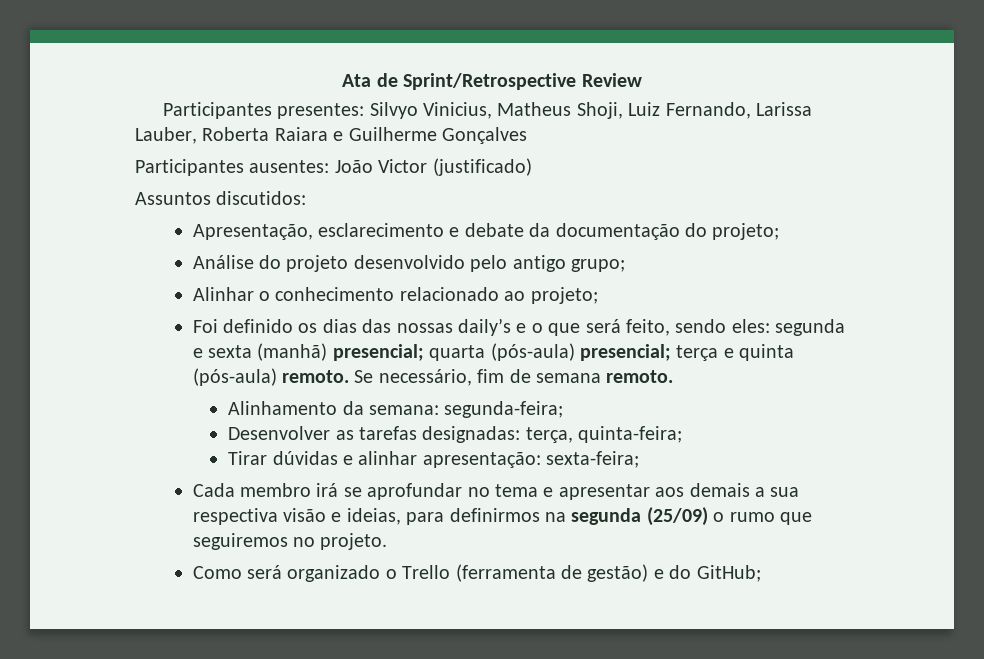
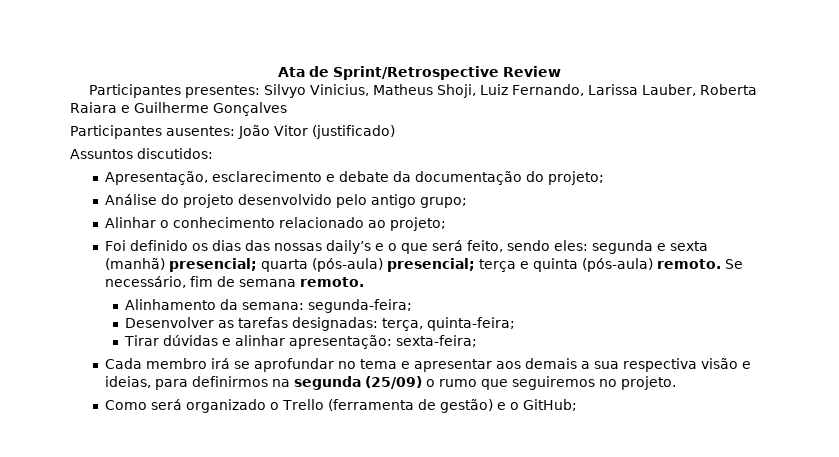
- Participantes ausentes: João Victor (justificado)
+ Participantes ausentes: João Vitor (justificado)
- Como será organizado o Trello (ferramenta de gestão) e do GitHub;
+ Como será organizado o Trello (ferramenta de gestão) e o GitHub;

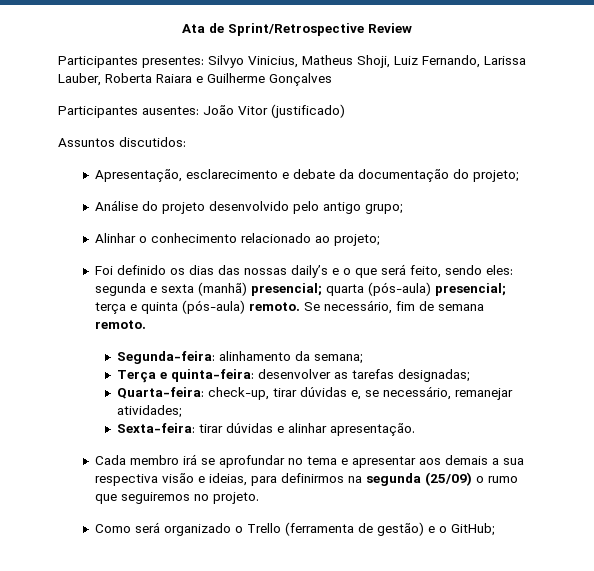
- Alinhamento da semana: segunda-feira;
- Desenvolver as tarefas designadas: terça, quinta-feira;
- Tirar dúvidas e alinhar apresentação: sexta-feira;
+ Segunda-feira: alinhamento da semana;
+ Terça e quinta-feira: desenvolver as tarefas designadas;
+ Quarta-feira: check-up, tirar dúvidas e, se necessário, remanejar atividades;
+ Sexta-feira: tirar dúvidas e alinhar apresentação.

